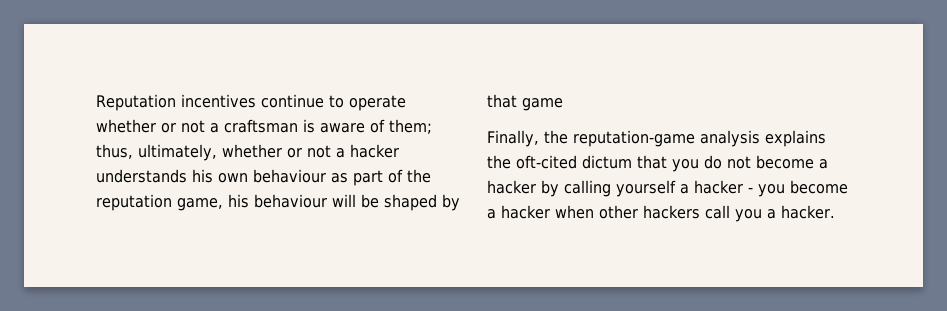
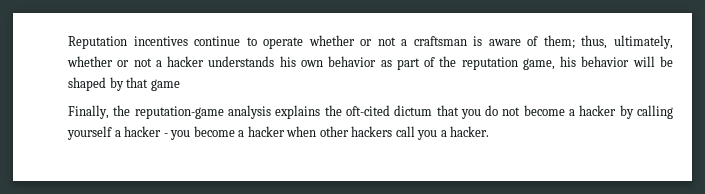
- Reputation incentives continue to operate whether or not a craftsman is aware of them; thus, ultimately, whether or not a hacker understands his own behaviour as part of the reputation game, his behaviour will be shaped by that game
+ Reputation incentives continue to operate whether or not a craftsman is aware of them; thus, ultimately, whether or not a hacker understands his own behavior as part of the reputation game, his behavior will be shaped by that game

